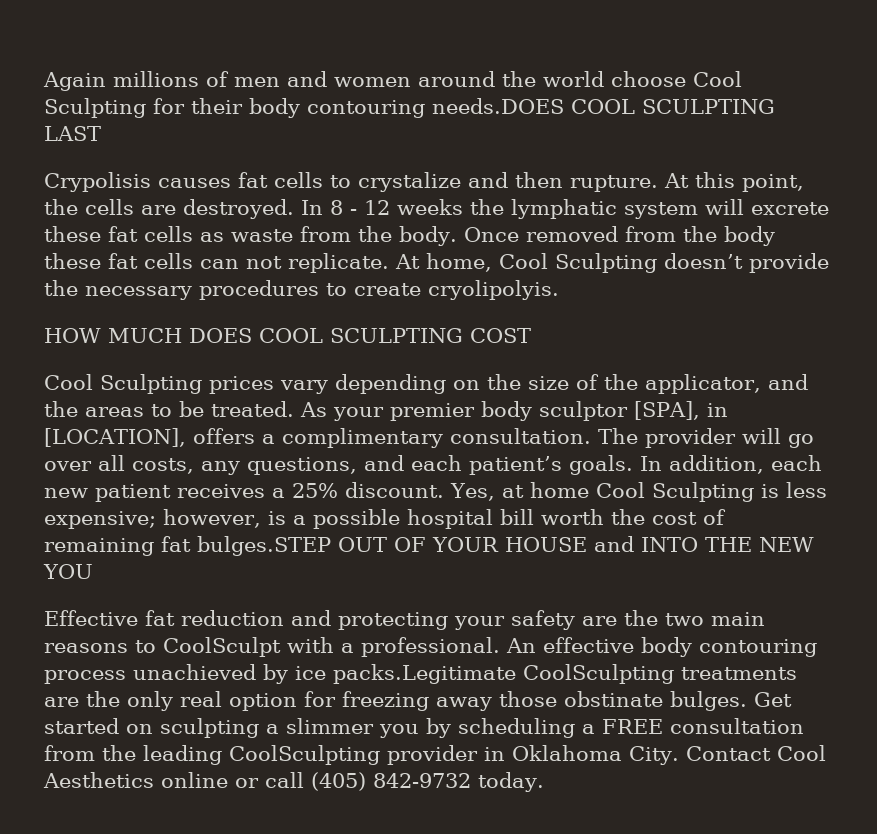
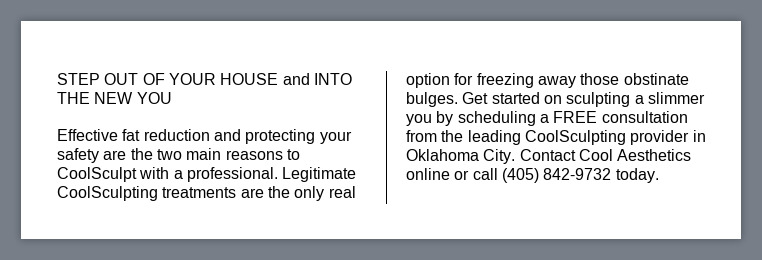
- Again millions of men and women around the world choose Cool Sculpting for their body contouring needs.DOES COOL SCULPTING LAST
- Crypolisis causes fat cells to crystalize and then rupture. At this point, the cells are destroyed. In 8 - 12 weeks the lymphatic system will excrete these fat cells as waste from the body. Once removed from the body these fat cells can not replicate. At home, Cool Sculpting doesn’t provide the necessary procedures to create cryolipolyis.
- HOW MUCH DOES COOL SCULPTING COST
- Cool Sculpting prices vary depending on the size of the applicator, and the areas to be treated. As your premier body sculptor [SPA], in [LOCATION], offers a complimentary consultation. The provider will go over all costs, any questions, and each patient’s goals. In addition, each new patient receives a 25% discount. Yes, at home Cool Sculpting is less expensive; however, is a possible hospital bill worth the cost of remaining fat bulges.STEP OUT OF YOUR HOUSE and INTO THE NEW YOU
+ STEP OUT OF YOUR HOUSE and INTO THE NEW YOU
- An effective body contouring process unachieved by ice packs.Legitimate CoolSculpting treatments are the only real option for freezing away those obstinate bulges.
+ Legitimate CoolSculpting treatments are the only real option for freezing away those obstinate bulges.

